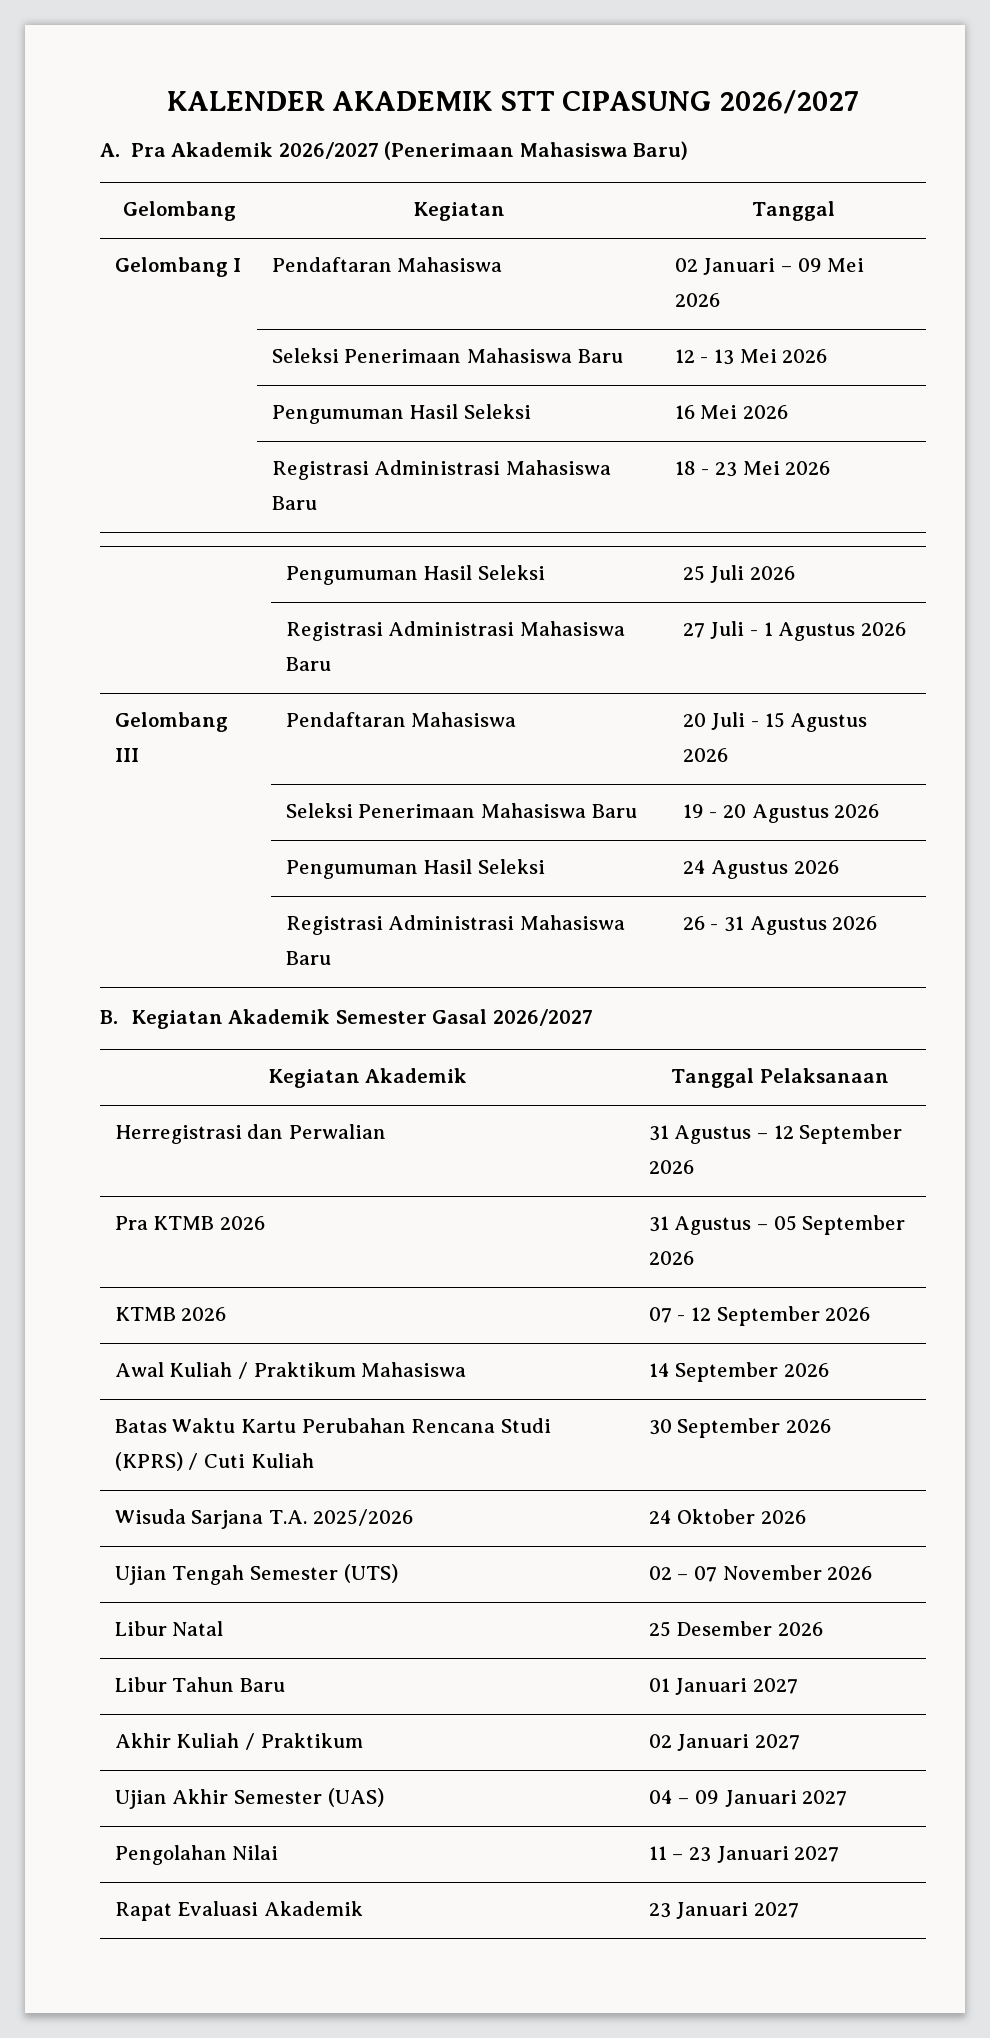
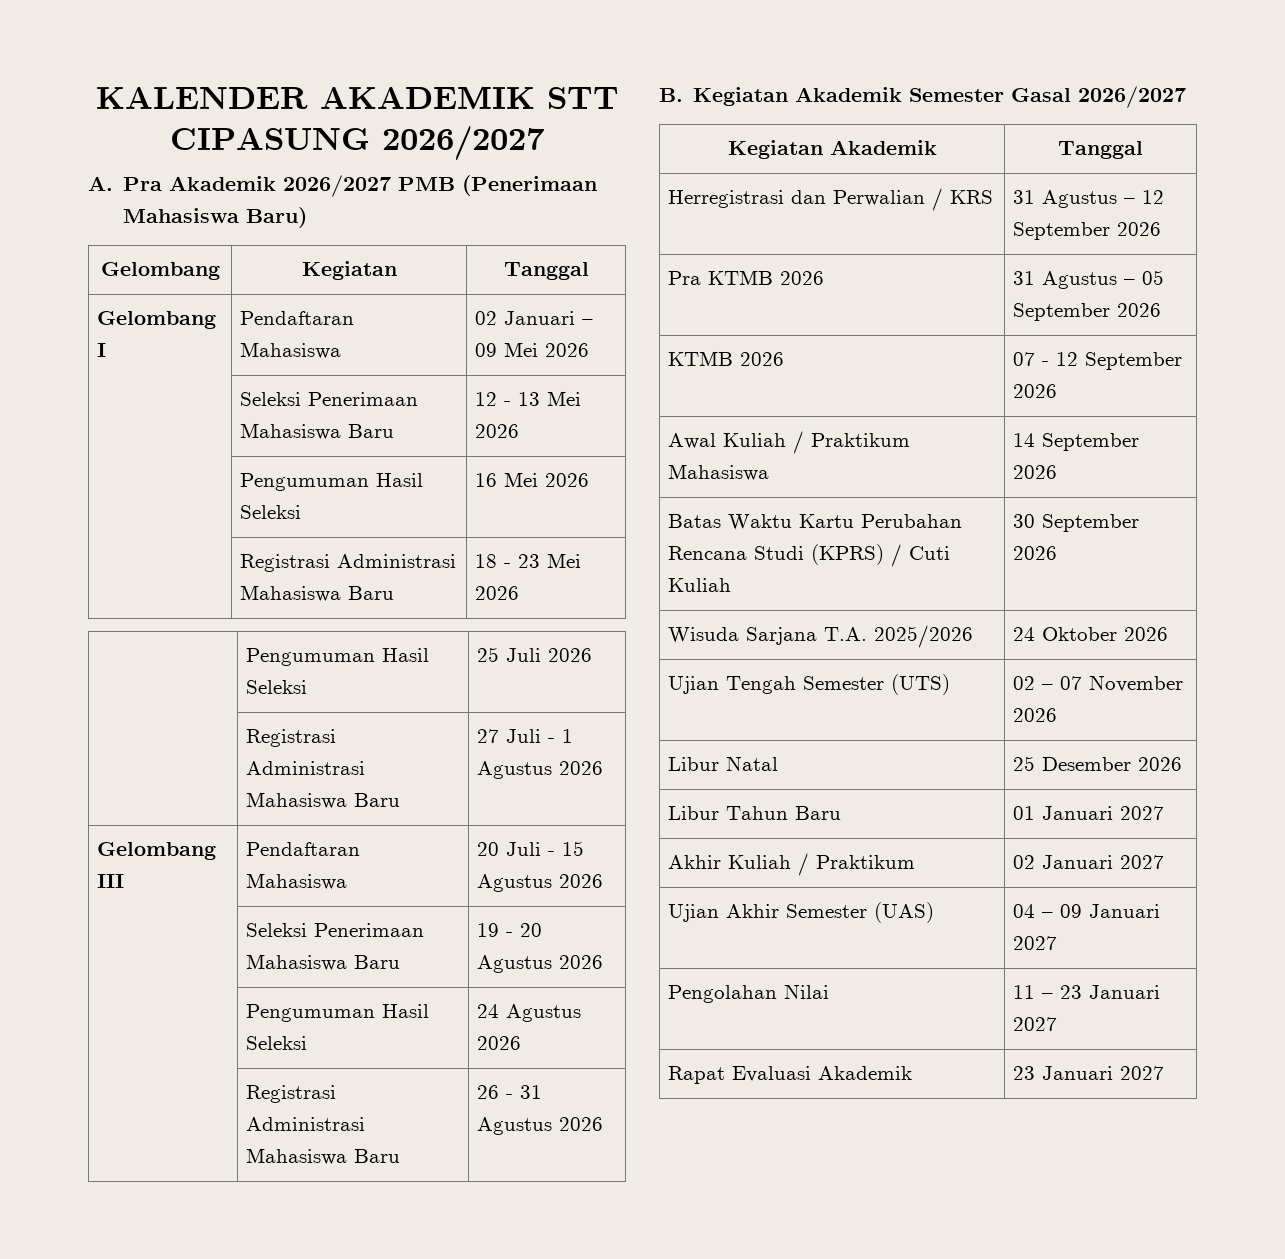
- A. Pra Akademik 2026/2027 (Penerimaan Mahasiswa Baru)
+ A. Pra Akademik 2026/2027 PMB (Penerimaan Mahasiswa Baru)
- Kegiatan Akademik | Tanggal Pelaksanaan
+ Kegiatan Akademik | Tanggal
- Herregistrasi dan Perwalian | 31 Agustus – 12 September 2026
+ Herregistrasi dan Perwalian / KRS | 31 Agustus – 12 September 2026

